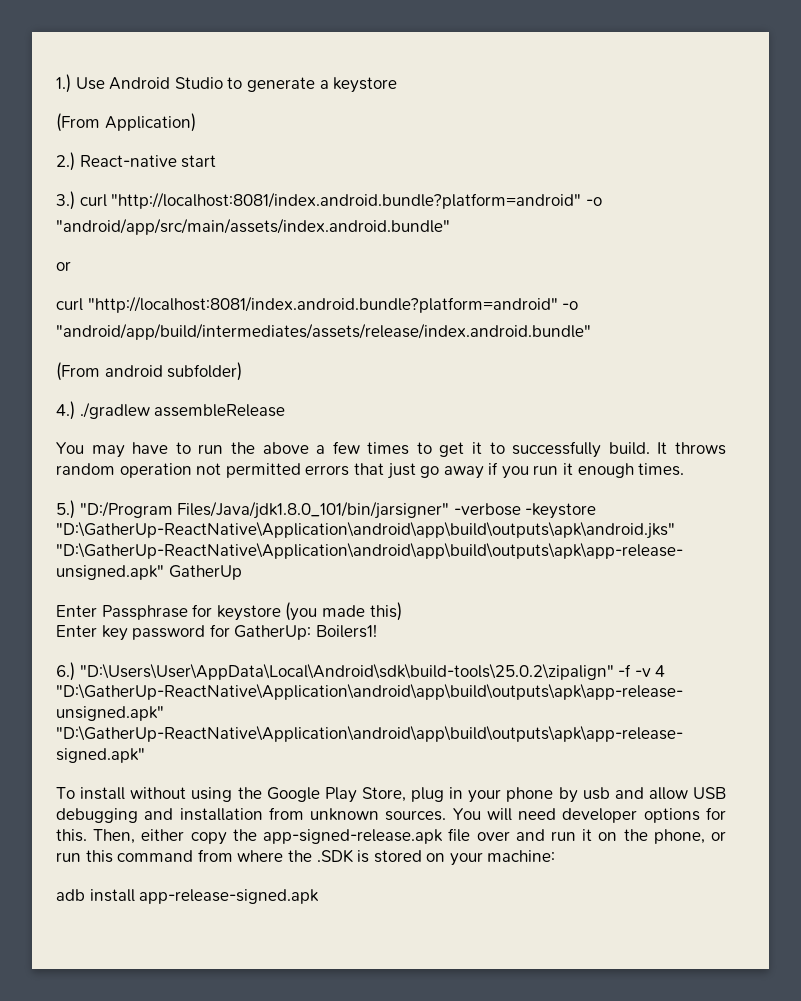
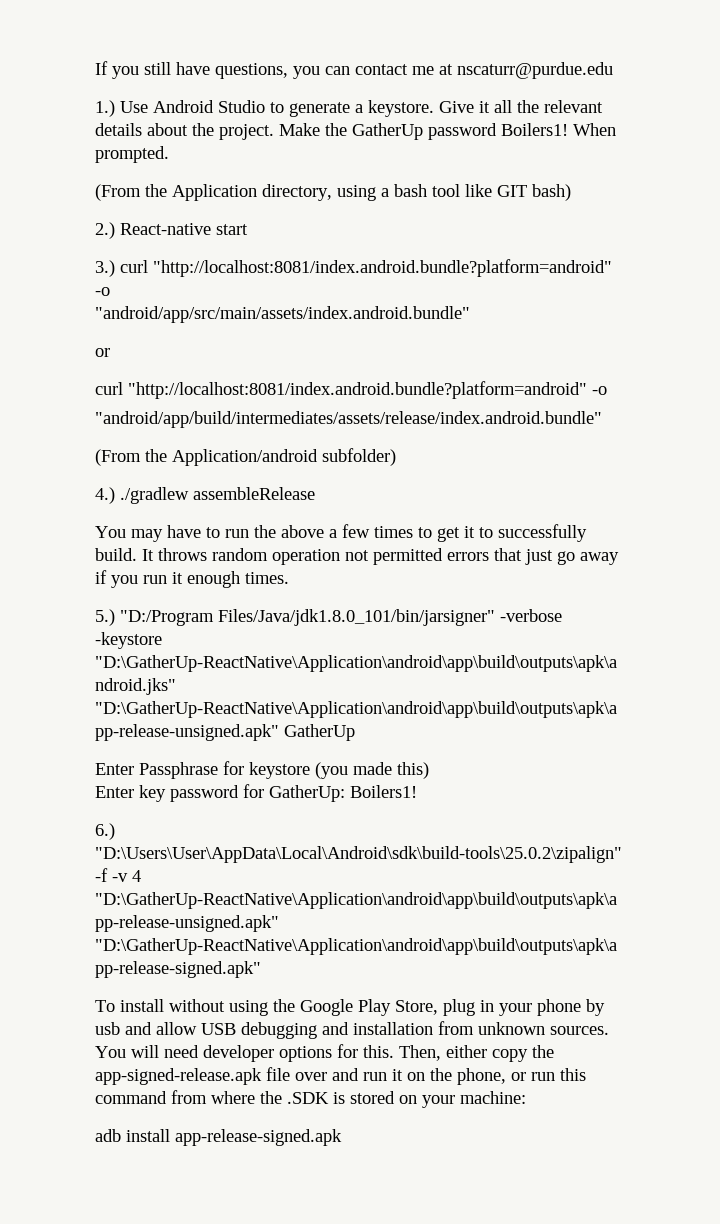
+ If you still have questions, you can contact me at nscaturr@purdue.edu
- 1.) Use Android Studio to generate a keystore
- (From Application)
+ 1.) Use Android Studio to generate a keystore. Give it all the relevant details about the project. Make the GatherUp password Boilers1! When prompted.
+ (From the Application directory, using a bash tool like GIT bash)
- (From android subfolder)
+ (From the Application/android subfolder)

